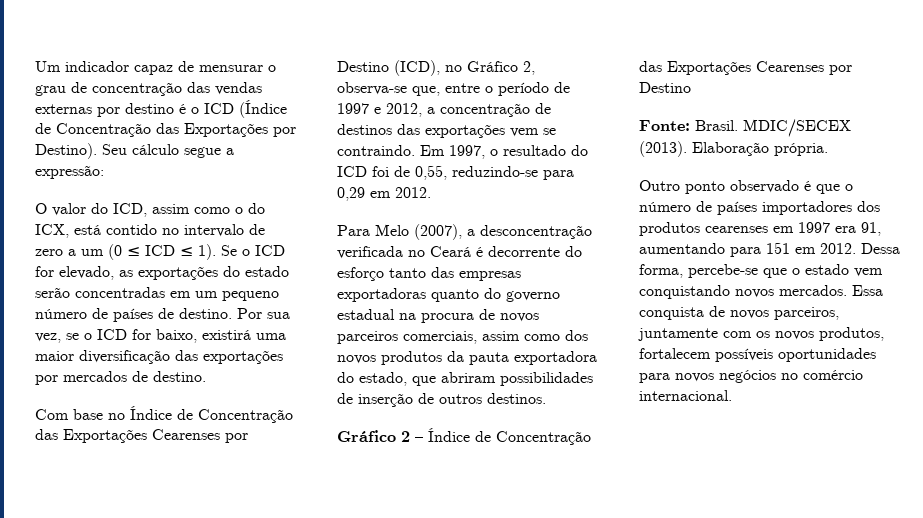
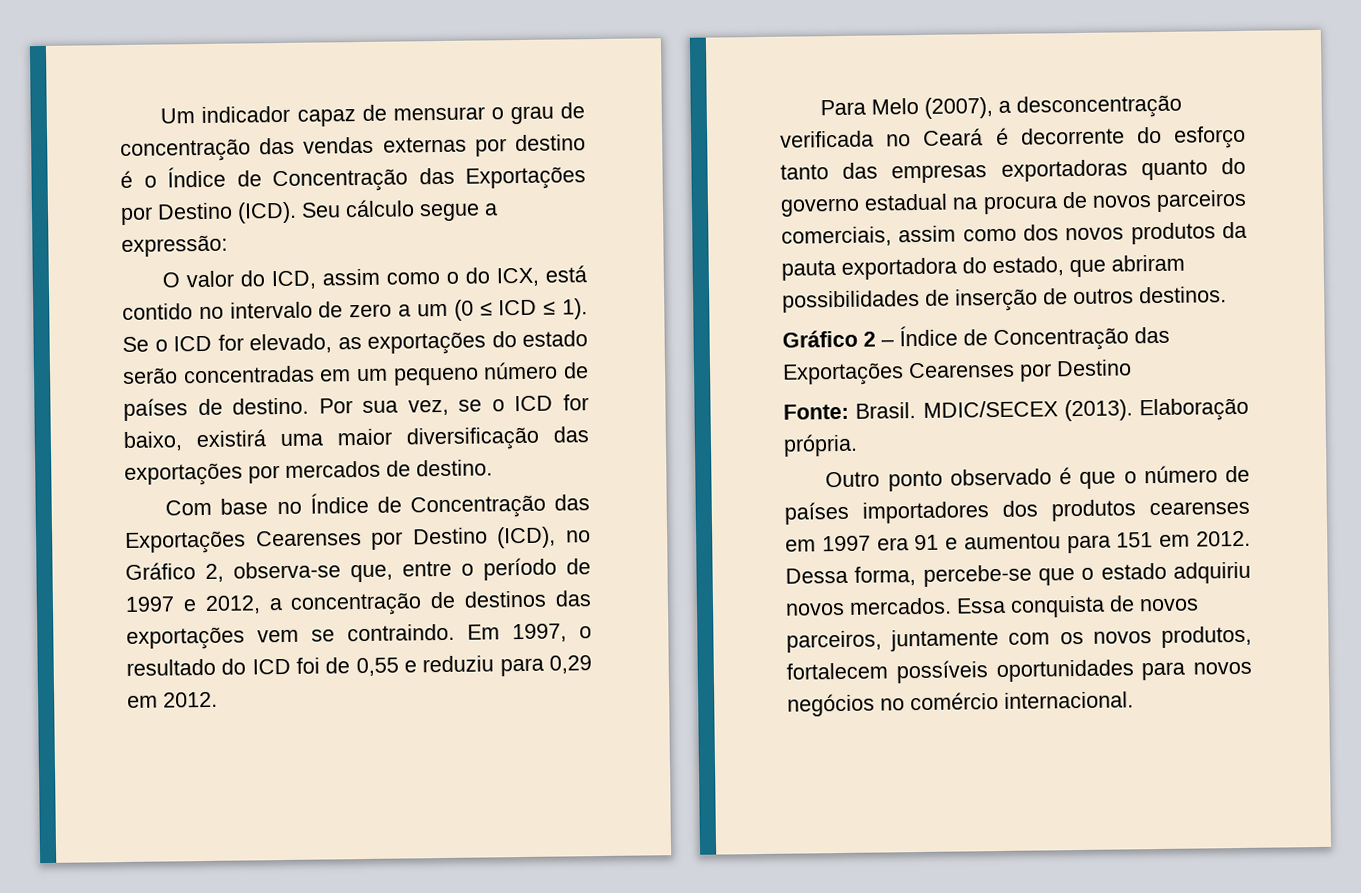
- Um indicador capaz de mensurar o grau de concentração das vendas externas por destino é o ICD (Índice de Concentração das Exportações por Destino).
+ Um indicador capaz de mensurar o grau de concentração das vendas externas por destino é o Índice de Concentração das Exportações por Destino (ICD).
- Em 1997, o resultado do ICD foi de 0,55, reduzindo-se para 0,29 em 2012.
+ Em 1997, o resultado do ICD foi de 0,55 e reduziu para 0,29 em 2012.
- Outro ponto observado é que o número de países importadores dos produtos cearenses em 1997 era 91, aumentando para 151 em 2012.
+ Outro ponto observado é que o número de países importadores dos produtos cearenses em 1997 era 91 e aumentou para 151 em 2012.
- Dessa forma, percebe-se que o estado vem conquistando novos mercados.
+ Dessa forma, percebe-se que o estado adquiriu novos mercados.

